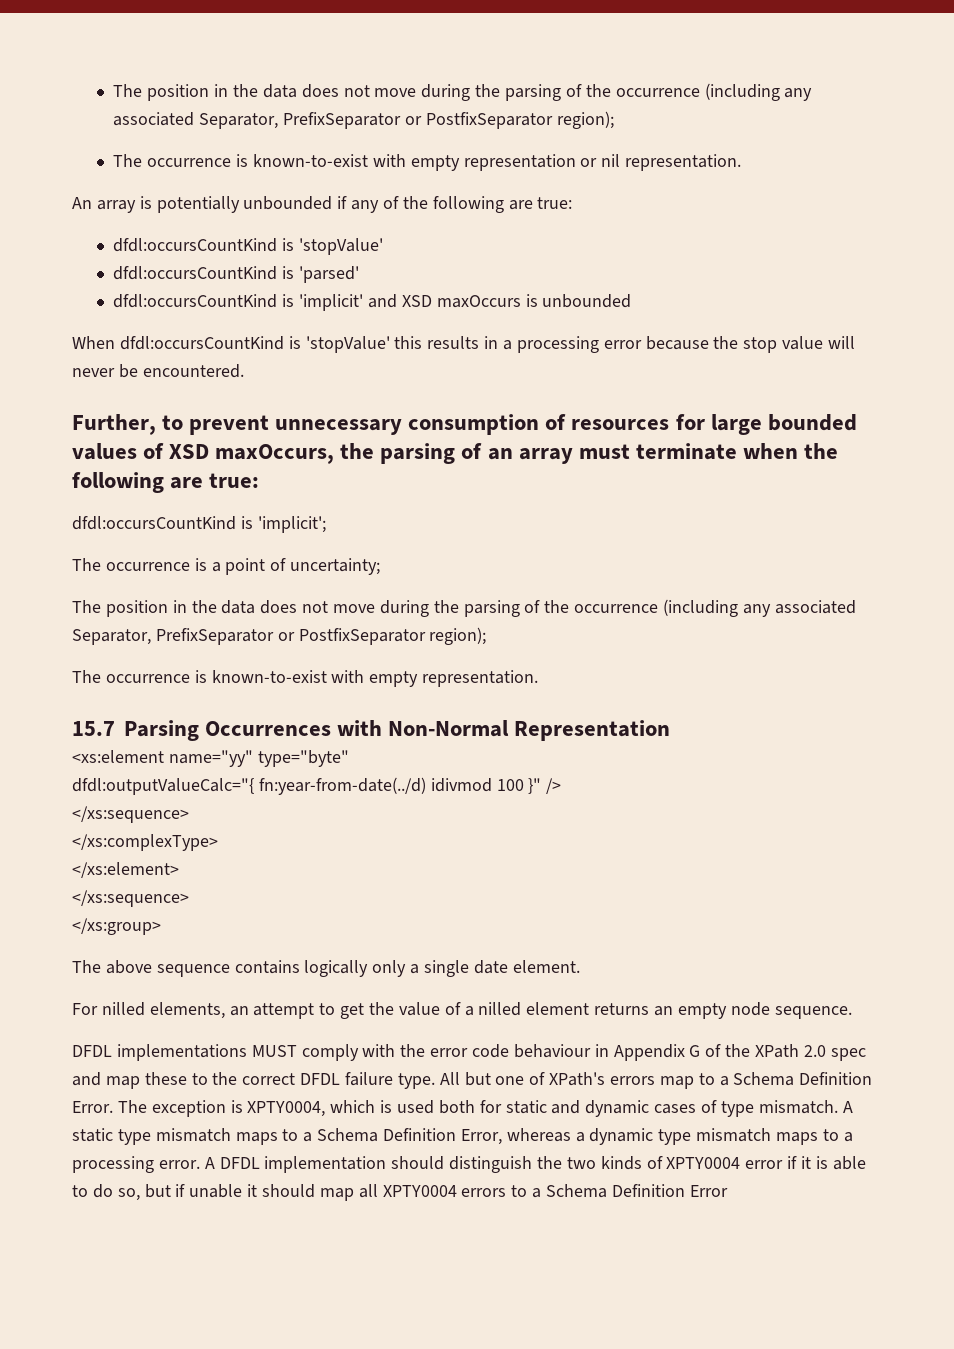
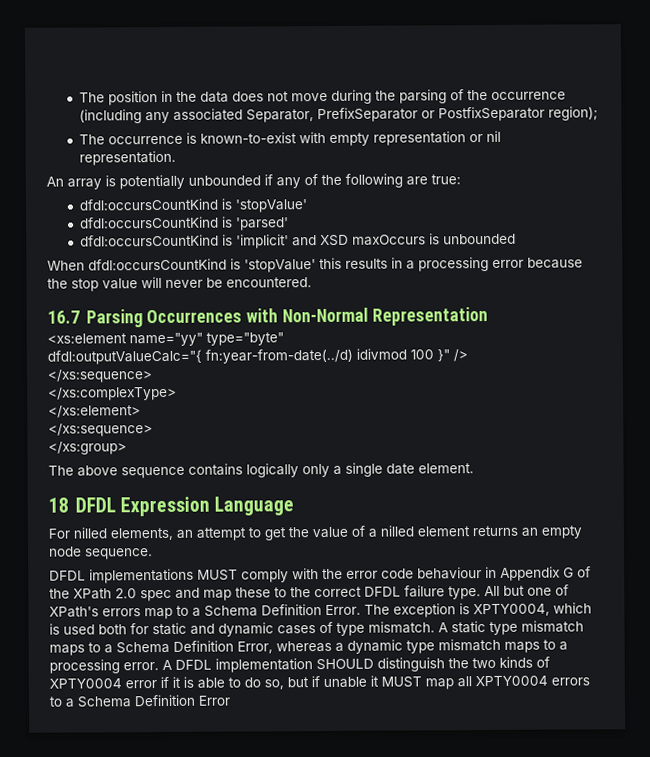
- Further, to prevent unnecessary consumption of resources for large bounded values of XSD maxOccurs, the parsing of an array must terminate when the following are true:
- dfdl:occursCountKind is 'implicit';
- The occurrence is a point of uncertainty;
- The position in the data does not move during the parsing of the occurrence (including any associated Separator, PrefixSeparator or PostfixSeparator region);
- The occurrence is known-to-exist with empty representation.
- 15.7 Parsing Occurrences with Non-Normal Representation
+ 16.7 Parsing Occurrences with Non-Normal Representation
+ 18 DFDL Expression Language
- A DFDL implementation should distinguish the two kinds of XPTY0004 error if it is able to do so, but if unable it should map all XPTY0004 errors to a Schema Definition Error
+ A DFDL implementation SHOULD distinguish the two kinds of XPTY0004 error if it is able to do so, but if unable it MUST map all XPTY0004 errors to a Schema Definition Error

